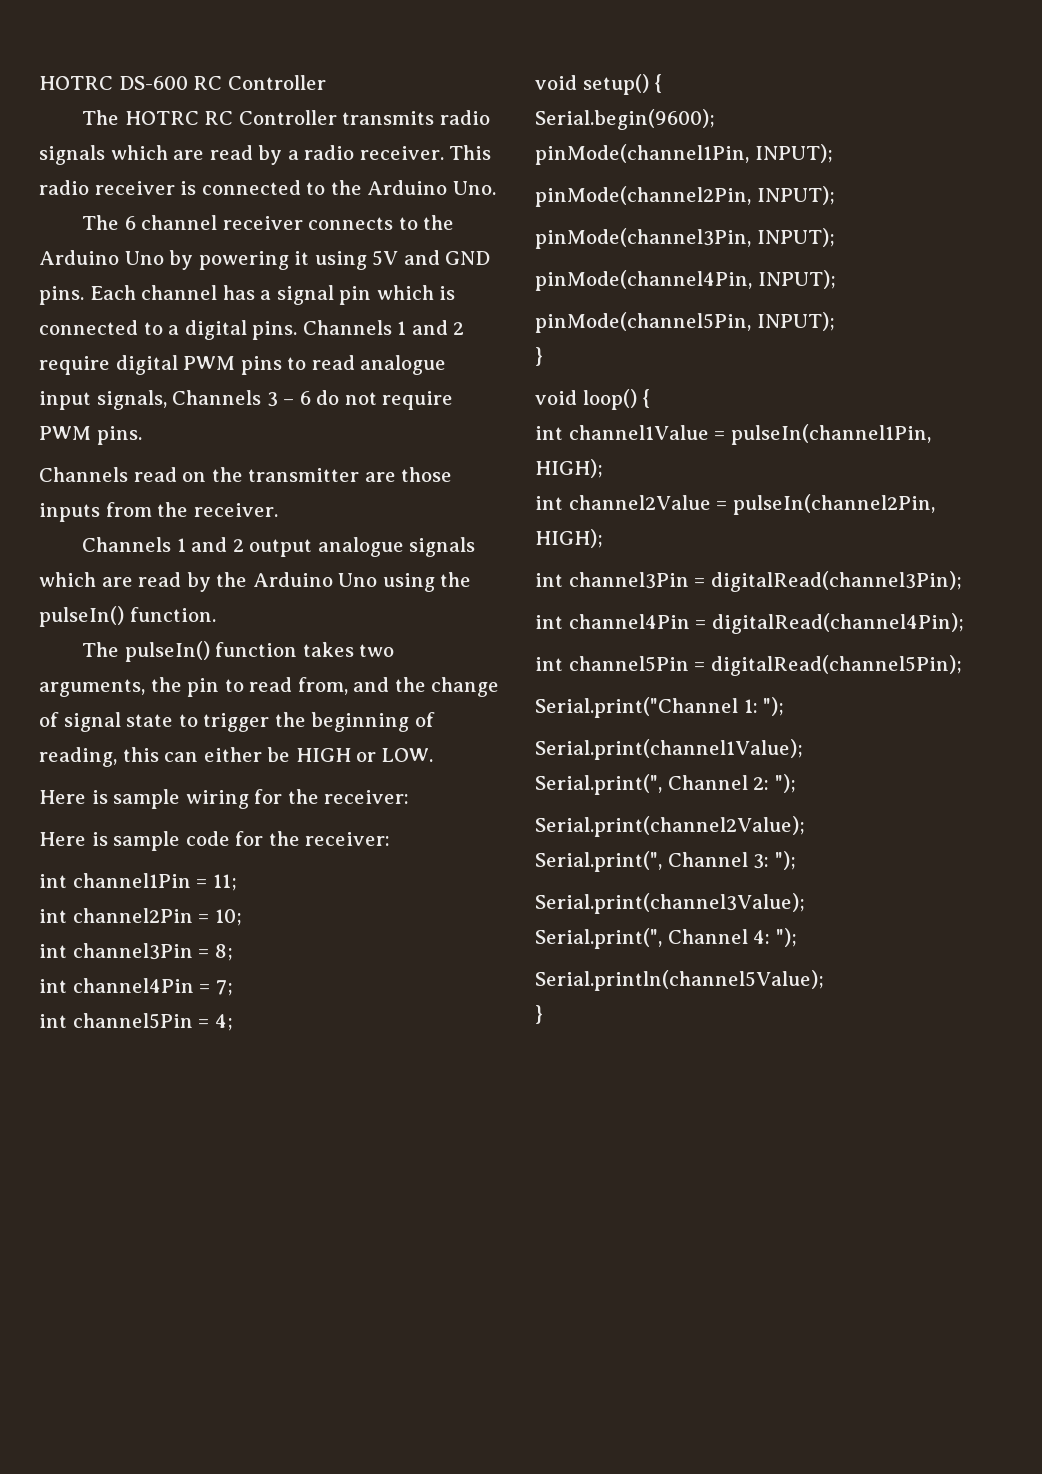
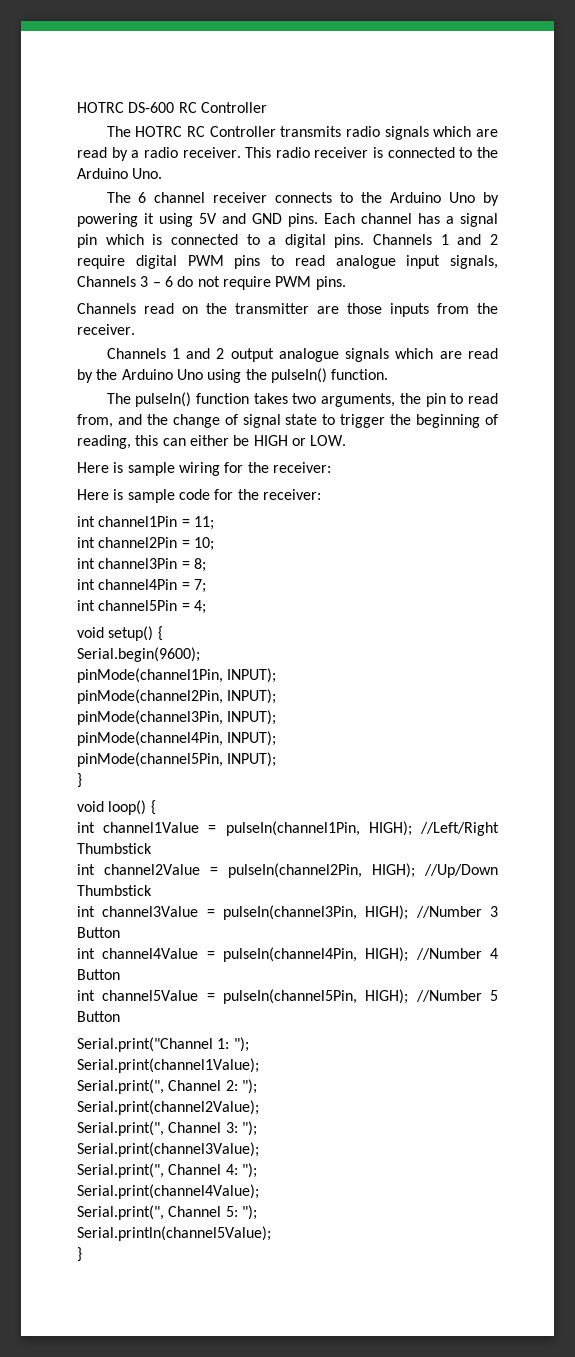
- int channel1Value = pulseIn(channel1Pin, HIGH);
+ int channel1Value = pulseIn(channel1Pin, HIGH); //Left/Right Thumbstick
- int channel2Value = pulseIn(channel2Pin, HIGH);
- int channel3Pin = digitalRead(channel3Pin);
- int channel4Pin = digitalRead(channel4Pin);
- int channel5Pin = digitalRead(channel5Pin);
+ int channel2Value = pulseIn(channel2Pin, HIGH); //Up/Down Thumbstick
+ int channel3Value = pulseIn(channel3Pin, HIGH); //Number 3 Button
+ int channel4Value = pulseIn(channel4Pin, HIGH); //Number 4 Button
+ int channel5Value = pulseIn(channel5Pin, HIGH); //Number 5 Button
+ Serial.print(channel4Value);
+ Serial.print(", Channel 5: ");

